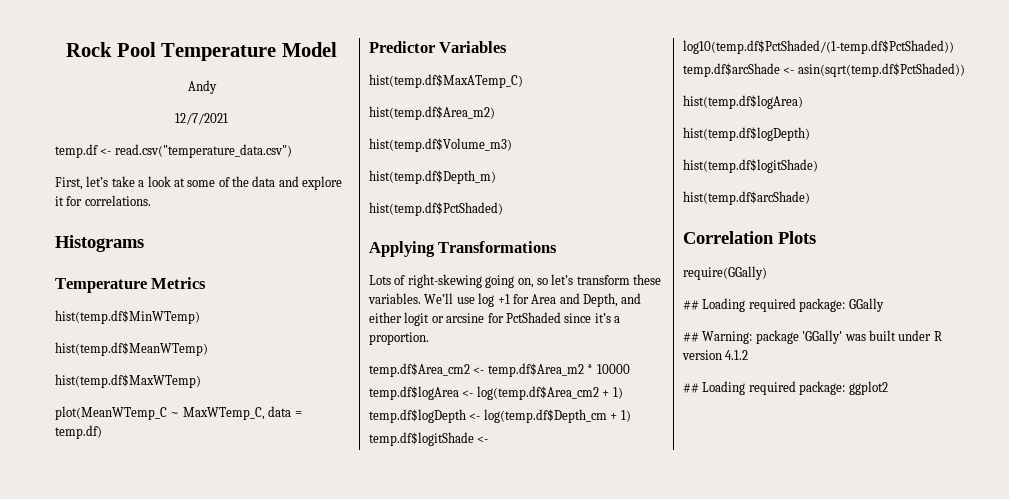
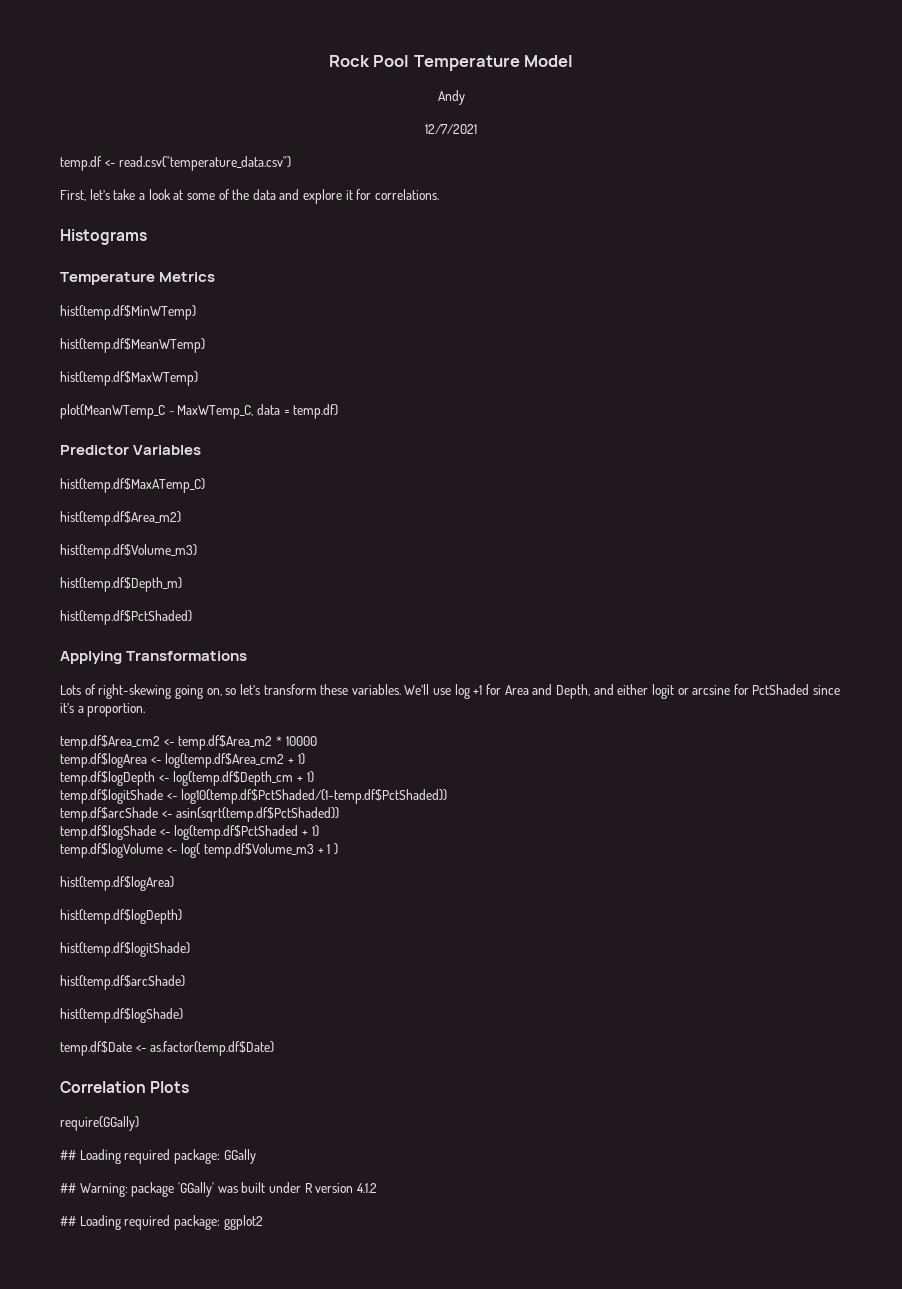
+ temp.df$logShade <- log(temp.df$PctShaded + 1)
+ temp.df$logVolume <- log( temp.df$Volume_m3 + 1 )
+ hist(temp.df$logShade)
+ temp.df$Date <- as.factor(temp.df$Date)

